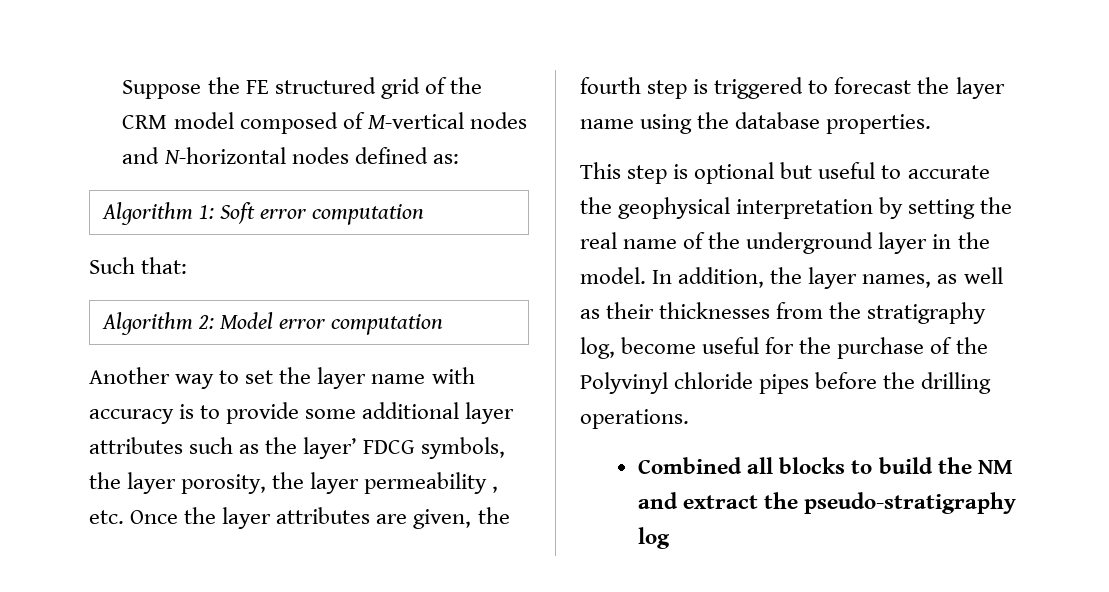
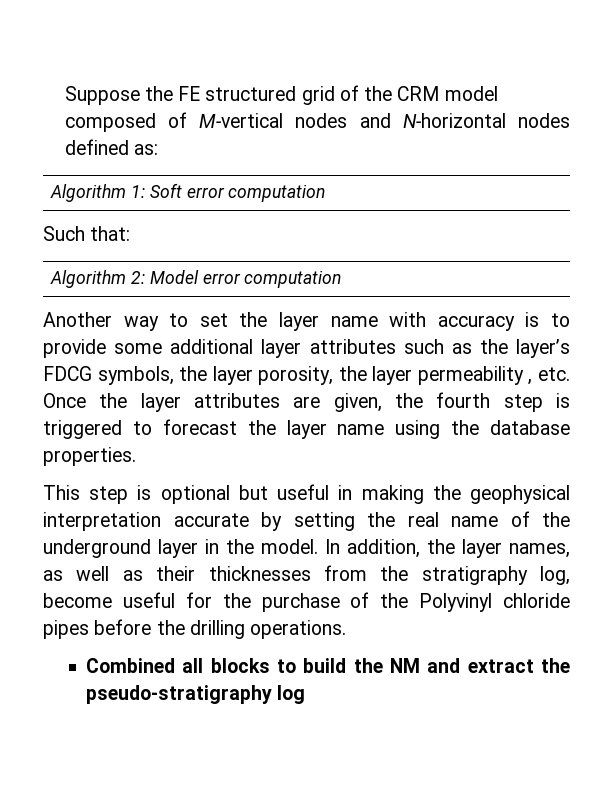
- Another way to set the layer name with accuracy is to provide some additional layer attributes such as the layer’ FDCG symbols, the layer porosity, the layer permeability , etc. Once the layer attributes are given, the fourth step is triggered to forecast the layer name using the database properties.
+ Another way to set the layer name with accuracy is to provide some additional layer attributes such as the layer’s FDCG symbols, the layer porosity, the layer permeability , etc. Once the layer attributes are given, the fourth step is triggered to forecast the layer name using the database properties.
- This step is optional but useful to accurate the geophysical interpretation by setting the real name of the underground layer in the model.
+ This step is optional but useful in making the geophysical interpretation accurate by setting the real name of the underground layer in the model.

